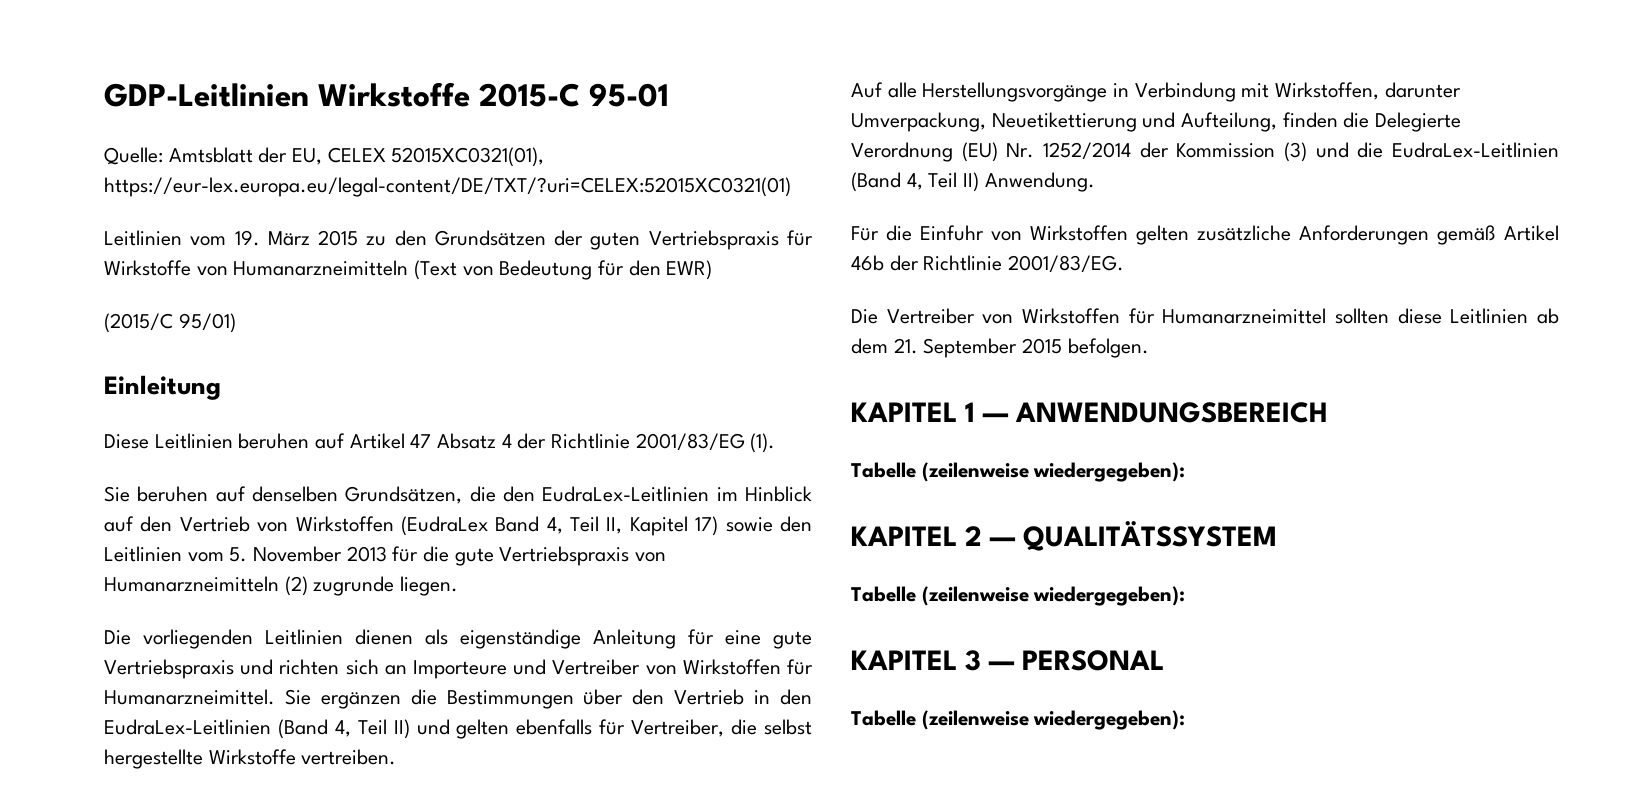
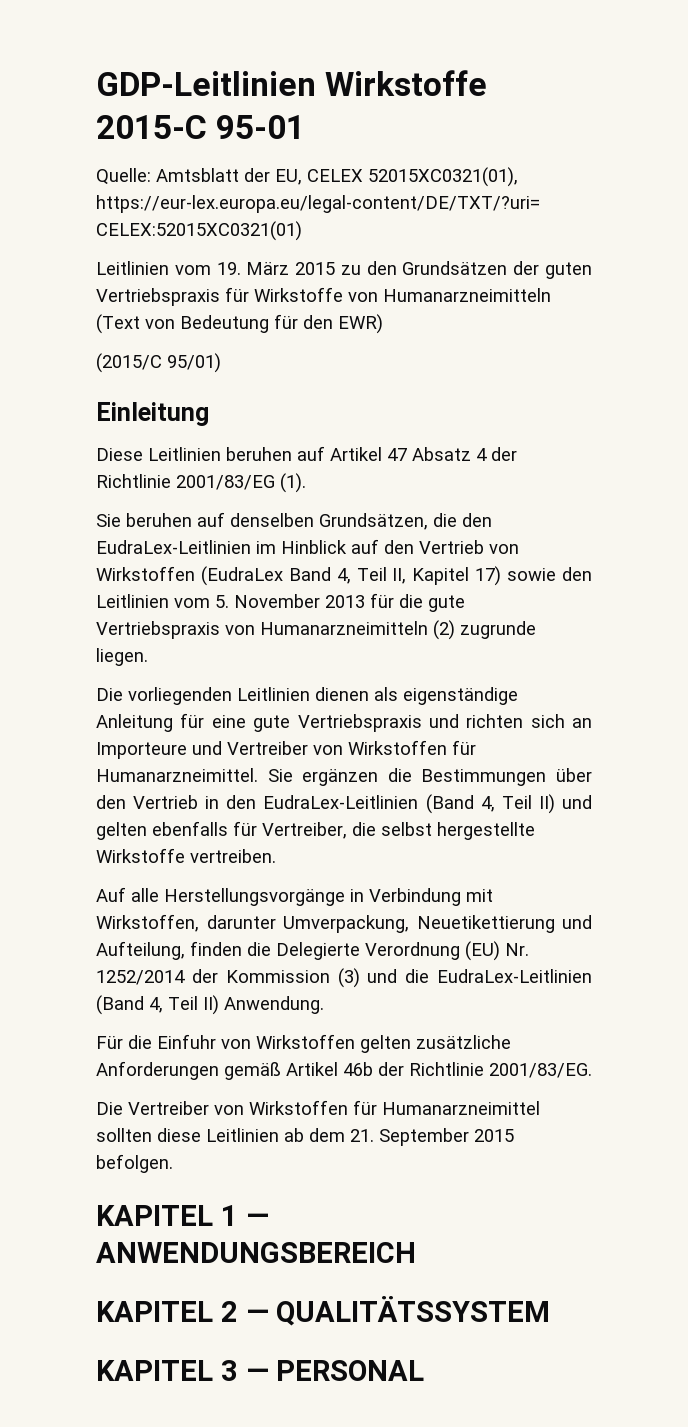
  KAPITEL 1 — ANWENDUNGSBEREICH
- Tabelle (zeilenweise wiedergegeben):
  KAPITEL 2 — QUALITÄTSSYSTEM
- Tabelle (zeilenweise wiedergegeben):
  KAPITEL 3 — PERSONAL
- Tabelle (zeilenweise wiedergegeben):

